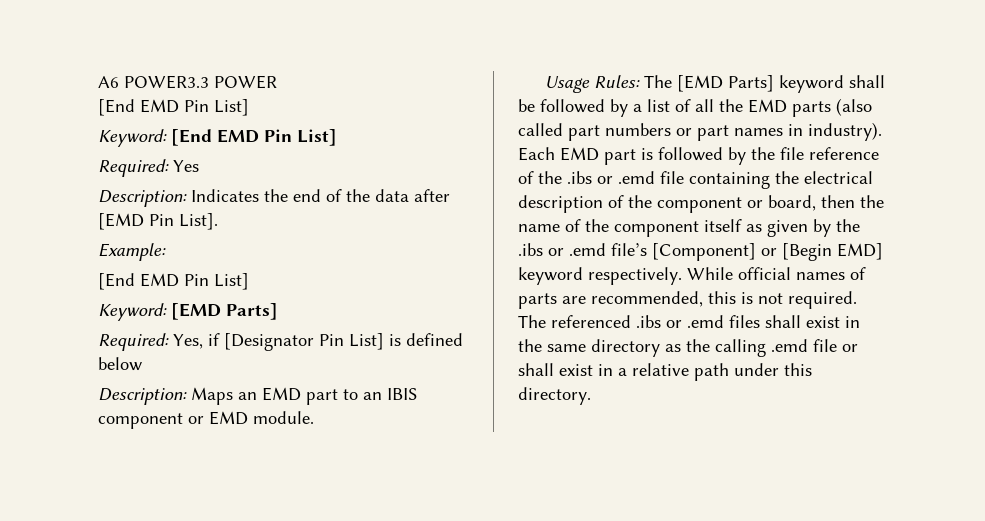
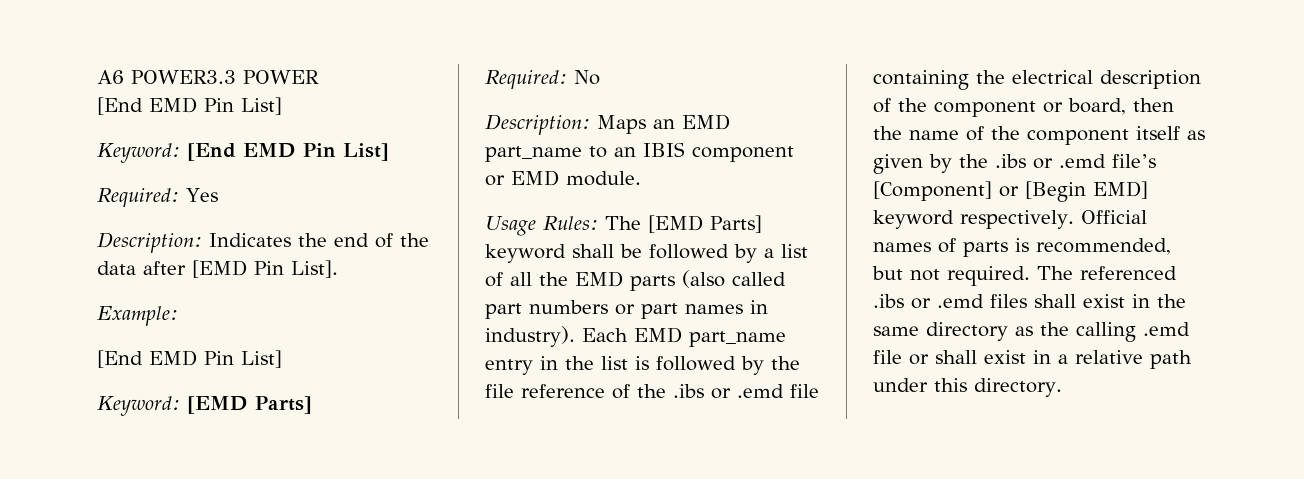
- Required: Yes, if [Designator Pin List] is defined below
+ Required: No
- Description: Maps an EMD part to an IBIS component or EMD module.
+ Description: Maps an EMD part_name to an IBIS component or EMD module.
- Each EMD part is followed by the file reference of the .ibs or .emd file containing the electrical description of the component or board, then the name of the component itself as given by the .ibs or .emd file’s [Component] or [Begin EMD] keyword respectively.
+ Each EMD part_name entry in the list is followed by the file reference of the .ibs or .emd file containing the electrical description of the component or board, then the name of the component itself as given by the .ibs or .emd file’s [Component] or [Begin EMD] keyword respectively.
- While official names of parts are recommended, this is not required.
+ Official names of parts is recommended, but not required.

